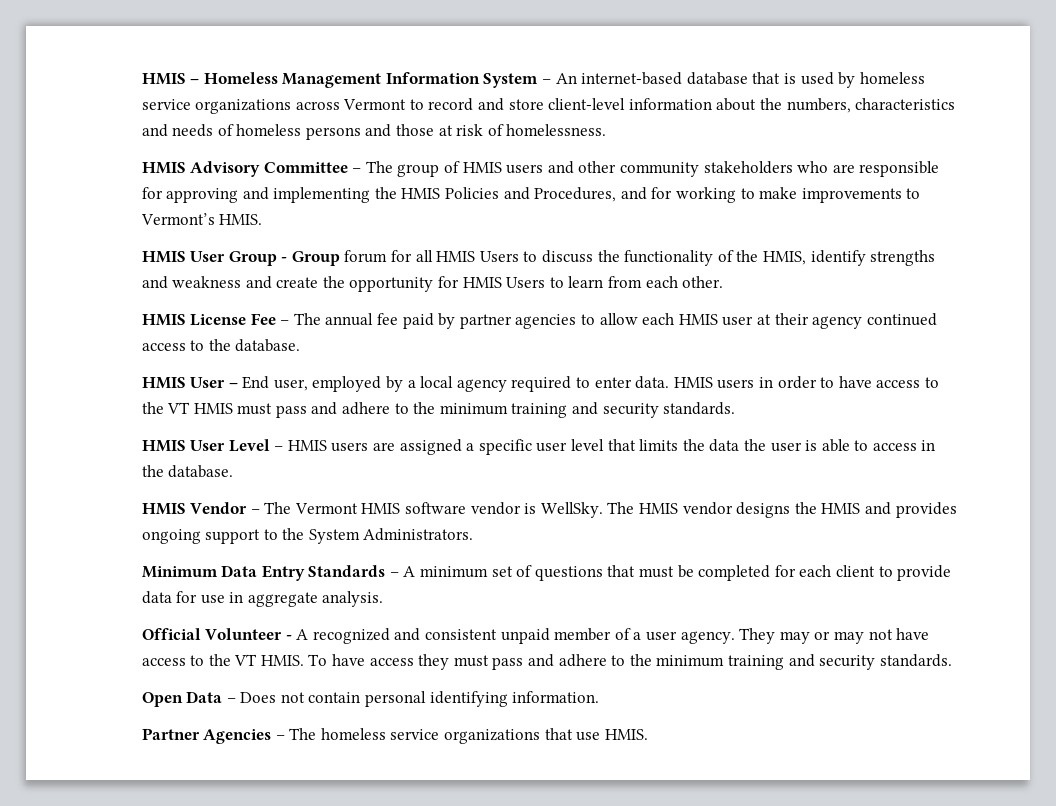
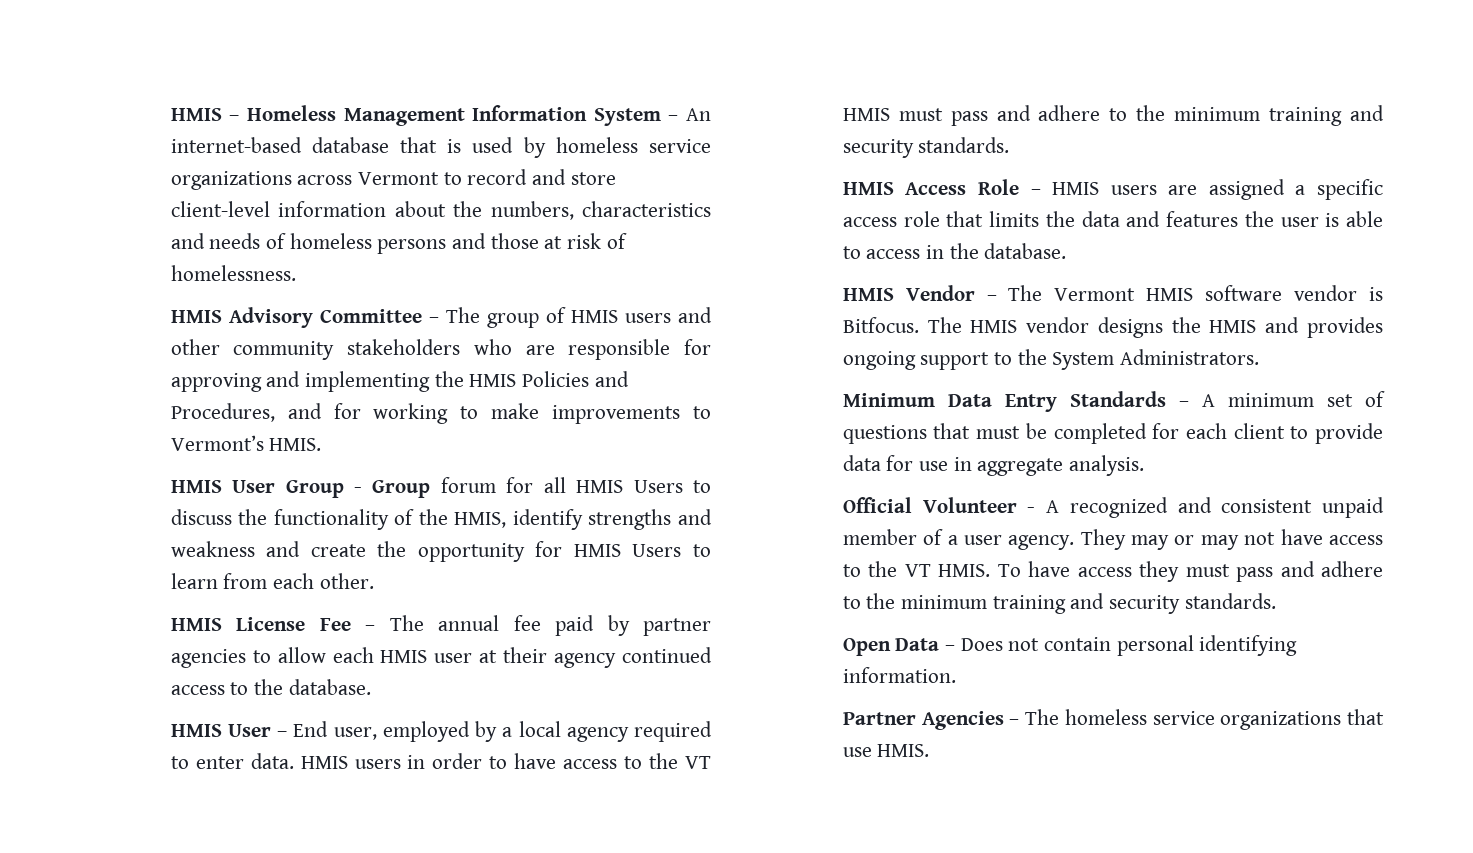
- HMIS User Level – HMIS users are assigned a specific user level that limits the data the user is able to access in the database.
+ HMIS Access Role – HMIS users are assigned a specific access role that limits the data and features the user is able to access in the database.
- HMIS Vendor – The Vermont HMIS software vendor is WellSky.
+ HMIS Vendor – The Vermont HMIS software vendor is Bitfocus.

